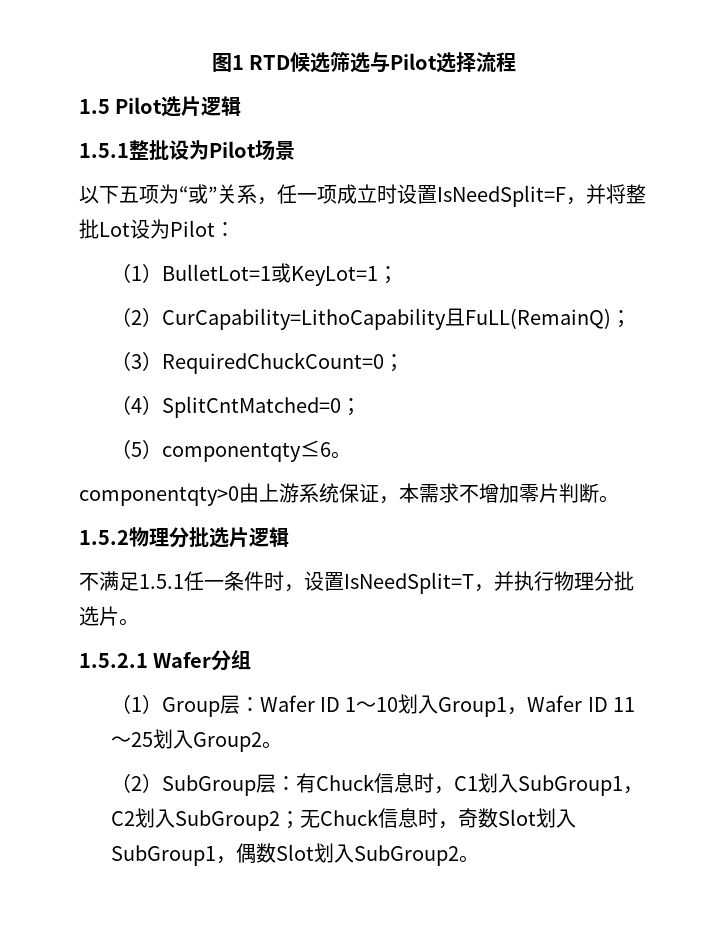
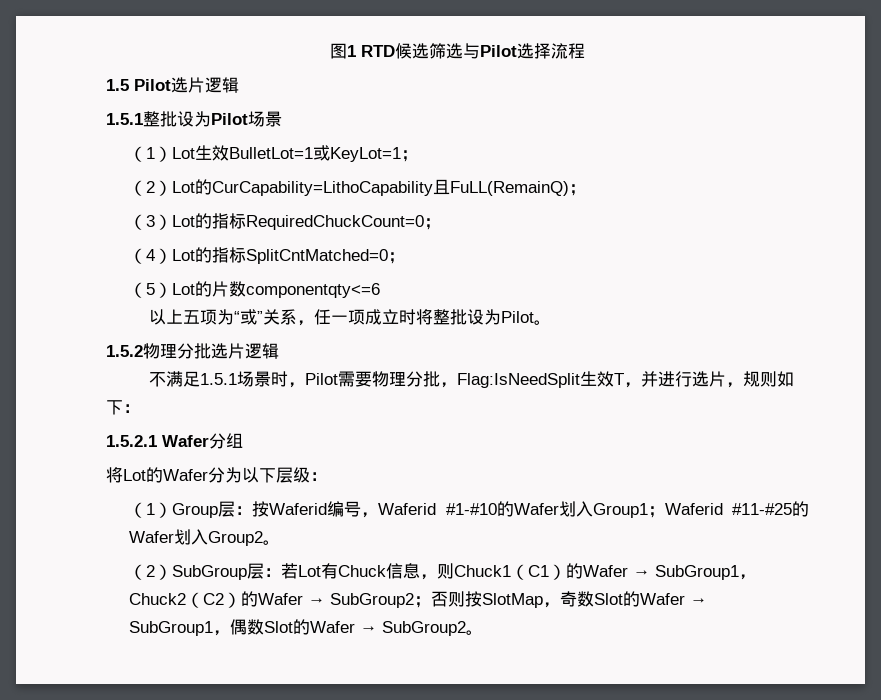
- 以下五项为“或”关系，任一项成立时设置IsNeedSplit=F，并将整批Lot设为Pilot：
- （1）BulletLot=1或KeyLot=1；
- （2）CurCapability=LithoCapability且FuLL(RemainQ)；
- （3）RequiredChuckCount=0；
- （4）SplitCntMatched=0；
- （5）componentqty≤6。
- componentqty>0由上游系统保证，本需求不增加零片判断。
+ （1）Lot生效BulletLot=1或KeyLot=1；
+ （2）Lot的CurCapability=LithoCapability且FuLL(RemainQ)；
+ （3）Lot的指标RequiredChuckCount=0；
+ （4）Lot的指标SplitCntMatched=0；
+ （5）Lot的片数componentqty<=6
+ 以上五项为“或”关系，任一项成立时将整批设为Pilot。
- 不满足1.5.1任一条件时，设置IsNeedSplit=T，并执行物理分批选片。
+ 不满足1.5.1场景时，Pilot需要物理分批，Flag:IsNeedSplit生效T，并进行选片，规则如下：
  1.5.2.1 Wafer分组
- （1）Group层：Wafer ID 1～10划入Group1，Wafer ID 11～25划入Group2。
+ 将Lot的Wafer分为以下层级：
+ （1）Group层：按Waferid编号，Waferid #1-#10的Wafer划入Group1；Waferid #11-#25的Wafer划入Group2。
- （2）SubGroup层：有Chuck信息时，C1划入SubGroup1，C2划入SubGroup2；无Chuck信息时，奇数Slot划入SubGroup1，偶数Slot划入SubGroup2。
+ （2）SubGroup层：若Lot有Chuck信息，则Chuck1（C1）的Wafer → SubGroup1，Chuck2（C2）的Wafer → SubGroup2；否则按SlotMap，奇数Slot的Wafer → SubGroup1，偶数Slot的Wafer → SubGroup2。

